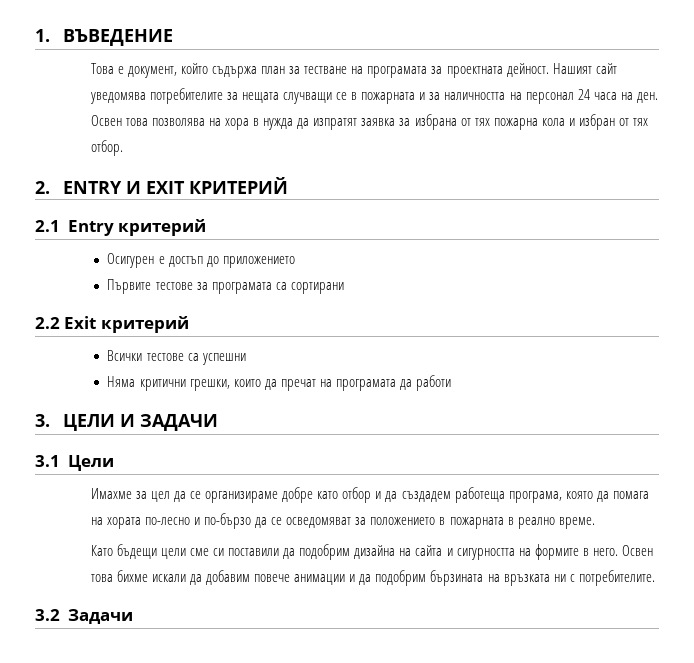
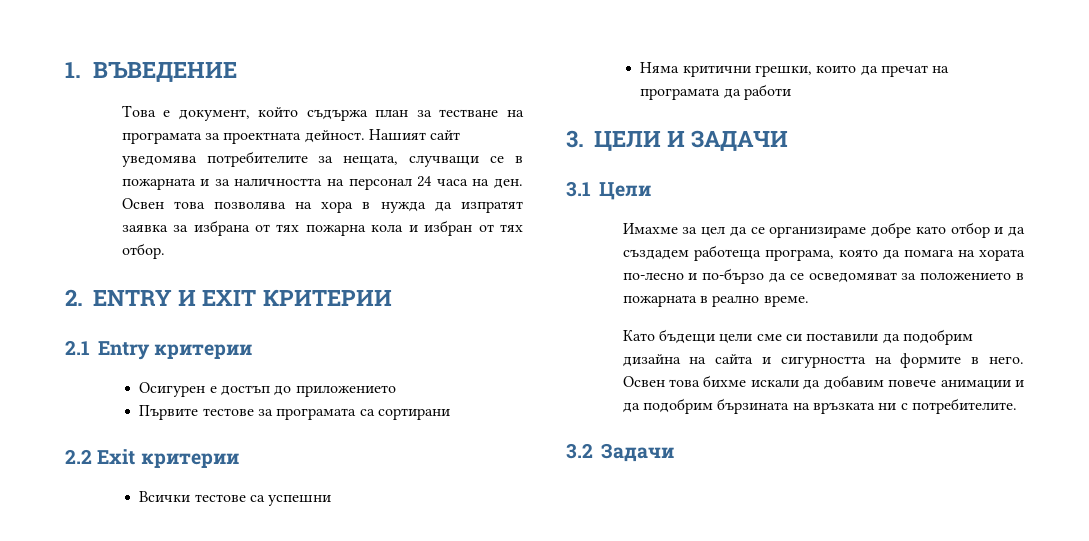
- Нашият сайт уведомява потребителите за нещата случващи се в пожарната и за наличността на персонал 24 часа на ден.
+ Нашият сайт уведомява потребителите за нещата, случващи се в пожарната и за наличността на персонал 24 часа на ден.
- 2. ENTRY И EXIT КРИТЕРИЙ
+ 2. ENTRY И EXIT КРИТЕРИИ
- 2.1 Entry критерий
+ 2.1 Entry критерии
- 2.2 Exit критерий
+ 2.2 Exit критерии

